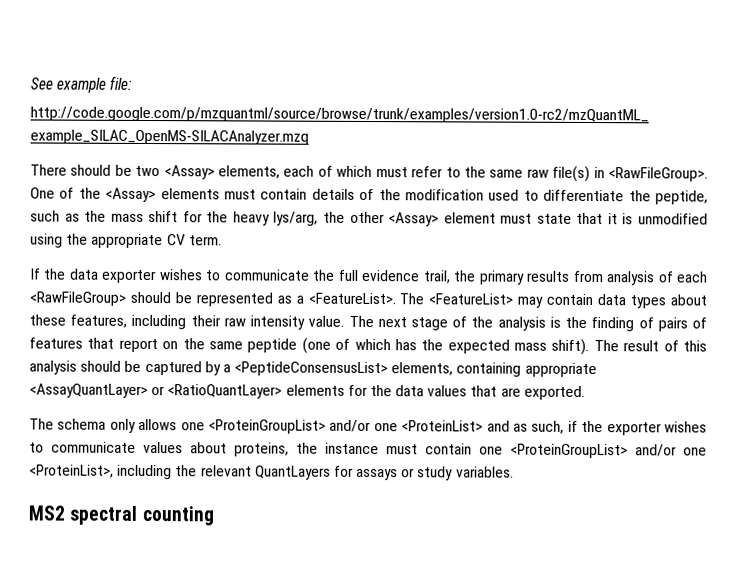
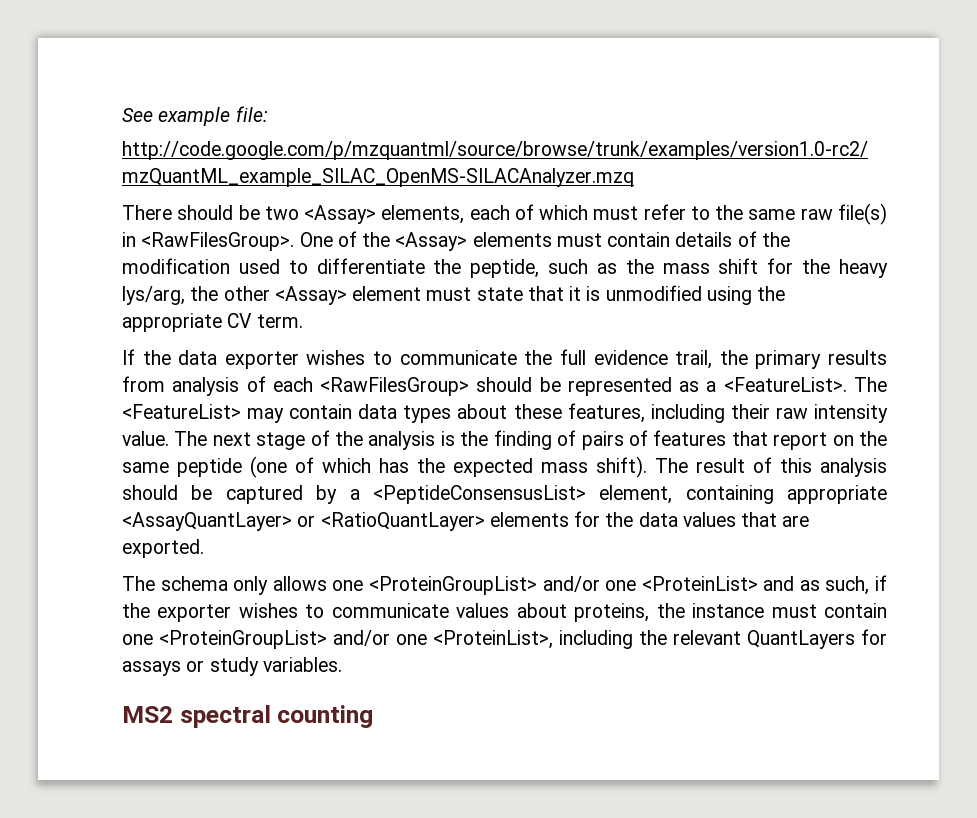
- There should be two <Assay> elements, each of which must refer to the same raw file(s) in <RawFileGroup>.
+ There should be two <Assay> elements, each of which must refer to the same raw file(s) in <RawFilesGroup>.
- If the data exporter wishes to communicate the full evidence trail, the primary results from analysis of each <RawFileGroup> should be represented as a <FeatureList>.
+ If the data exporter wishes to communicate the full evidence trail, the primary results from analysis of each <RawFilesGroup> should be represented as a <FeatureList>.
- The result of this analysis should be captured by a <PeptideConsensusList> elements, containing appropriate <AssayQuantLayer> or <RatioQuantLayer> elements for the data values that are exported.
+ The result of this analysis should be captured by a <PeptideConsensusList> element, containing appropriate <AssayQuantLayer> or <RatioQuantLayer> elements for the data values that are exported.

